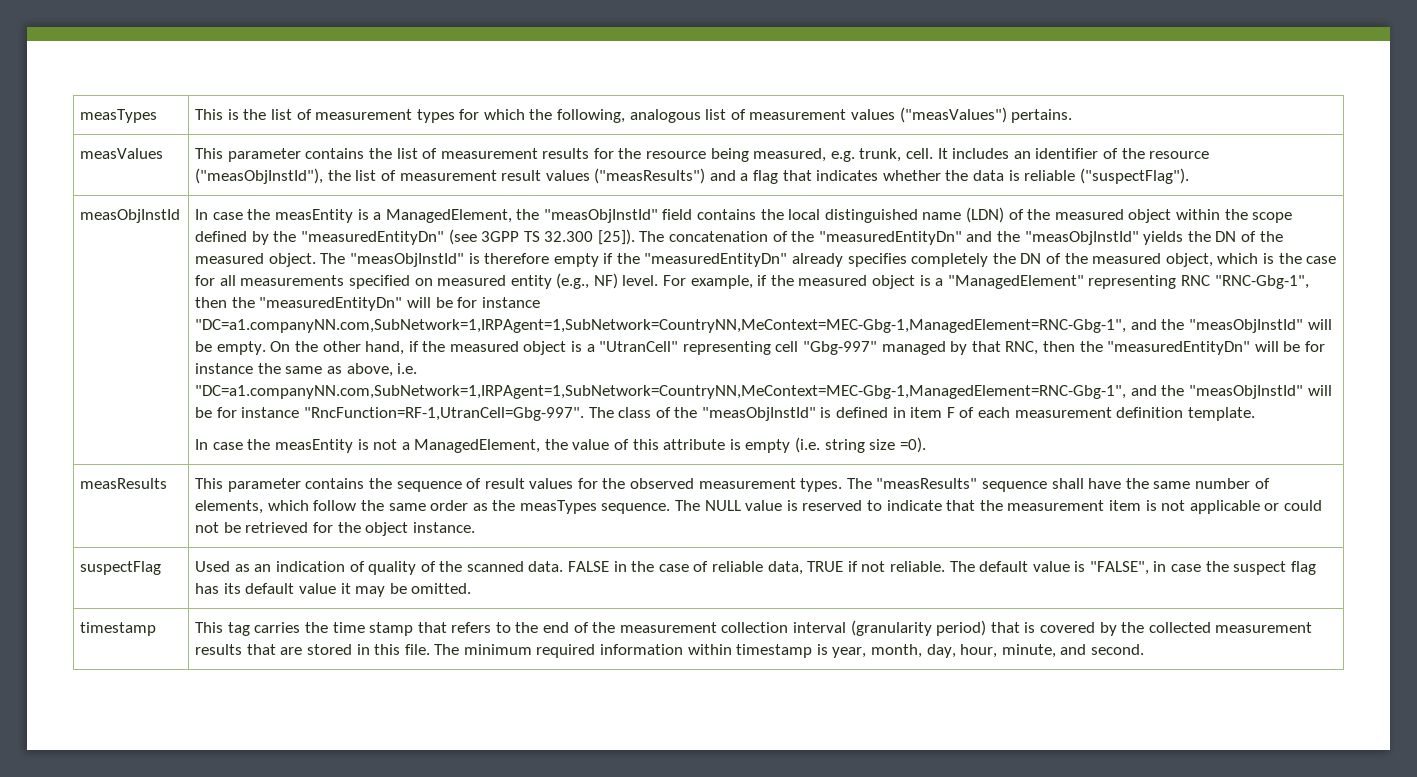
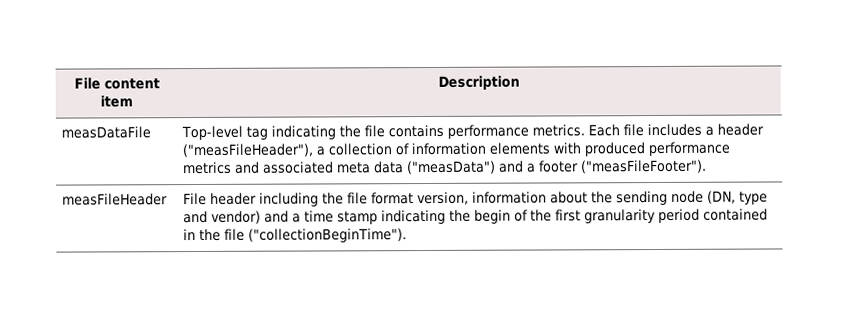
- measTypes | This is the list of measurement types for which the following, analogous list of measurement values ("measValues") pertains.
- measValues | This parameter contains the list of measurement results for the resource being measured, e.g. trunk, cell. It includes an identifier of the resource ("measObjInstId"), the list of measurement result values ("measResults") and a flag that indicates whether the data is reliable ("suspectFlag").
- measObjInstId | In case the measEntity is a ManagedElement, the "measObjInstId" field contains the local distinguished name (LDN) of the measured object within the scope defined by the "measuredEntityDn" (see 3GPP TS 32.300 [25]). The concatenation of the "measuredEntityDn" and the "measObjInstId" yields the DN of the measured object. The "measObjInstId" is therefore empty if the "measuredEntityDn" already specifies completely the DN of the measured object, which is the case for all measurements specified on measured entity (e.g., NF) level. For example, if the measured object is a "ManagedElement" representing RNC "RNC-Gbg-1", then the "measuredEntityDn" will be for instance "DC=a1.companyNN.com,SubNetwork=1,IRPAgent=1,SubNetwork=CountryNN,MeContext=MEC-Gbg-1,ManagedElement=RNC-Gbg-1", and the "measObjInstId" will be empty. On the other hand, if the measured object is a "UtranCell" representing cell "Gbg-997" managed by that RNC, then the "measuredEntityDn" will be for instance the same as above, i.e. "DC=a1.companyNN.com,SubNetwork=1,IRPAgent=1,SubNetwork=CountryNN,MeContext=MEC-Gbg-1,ManagedElement=RNC-Gbg-1", and the "measObjInstId" will be for instance "RncFunction=RF-1,UtranCell=Gbg-997". The class of the "measObjInstId" is defined in item F of each measurement definition template.
- In case the measEntity is not a ManagedElement, the value of this attribute is empty (i.e. string size =0).
- measResults | This parameter contains the sequence of result values for the observed measurement types. The "measResults" sequence shall have the same number of elements, which follow the same order as the measTypes sequence. The NULL value is reserved to indicate that the measurement item is not applicable or could not be retrieved for the object instance.
- suspectFlag | Used as an indication of quality of the scanned data. FALSE in the case of reliable data, TRUE if not reliable. The default value is "FALSE", in case the suspect flag has its default value it may be omitted.
- timestamp | This tag carries the time stamp that refers to the end of the measurement collection interval (granularity period) that is covered by the collected measurement results that are stored in this file. The minimum required information within timestamp is year, month, day, hour, minute, and second.
+ File content item | Description
+ measDataFile | Top-level tag indicating the file contains performance metrics. Each file includes a header ("measFileHeader"), a collection of information elements with produced performance metrics and associated meta data ("measData") and a footer ("measFileFooter").
+ measFileHeader | File header including the file format version, information about the sending node (DN, type and vendor) and a time stamp indicating the begin of the first granularity period contained in the file ("collectionBeginTime").

